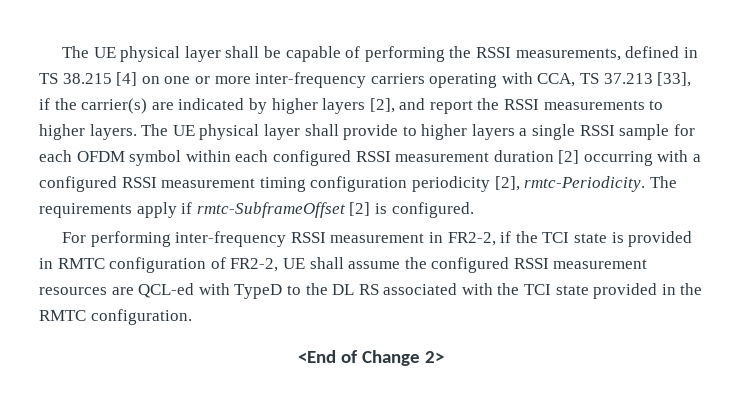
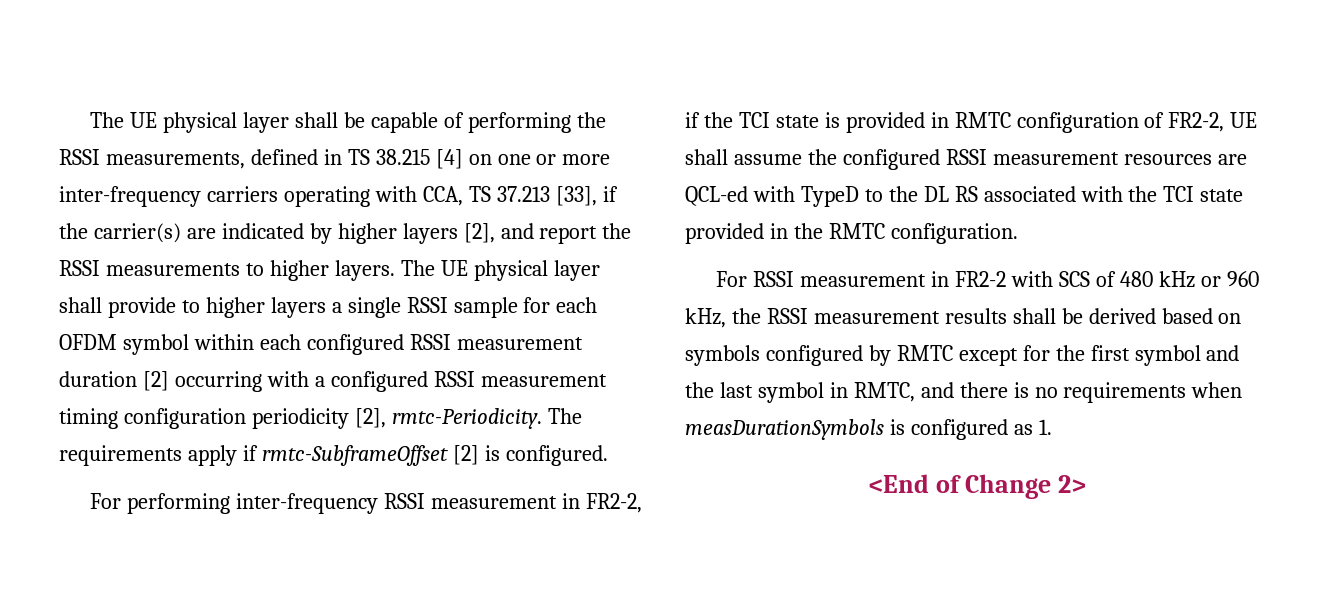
+ For RSSI measurement in FR2-2 with SCS of 480 kHz or 960 kHz, the RSSI measurement results shall be derived based on symbols configured by RMTC except for the first symbol and the last symbol in RMTC, and there is no requirements when measDurationSymbols is configured as 1.

